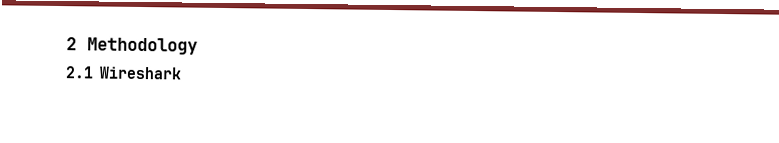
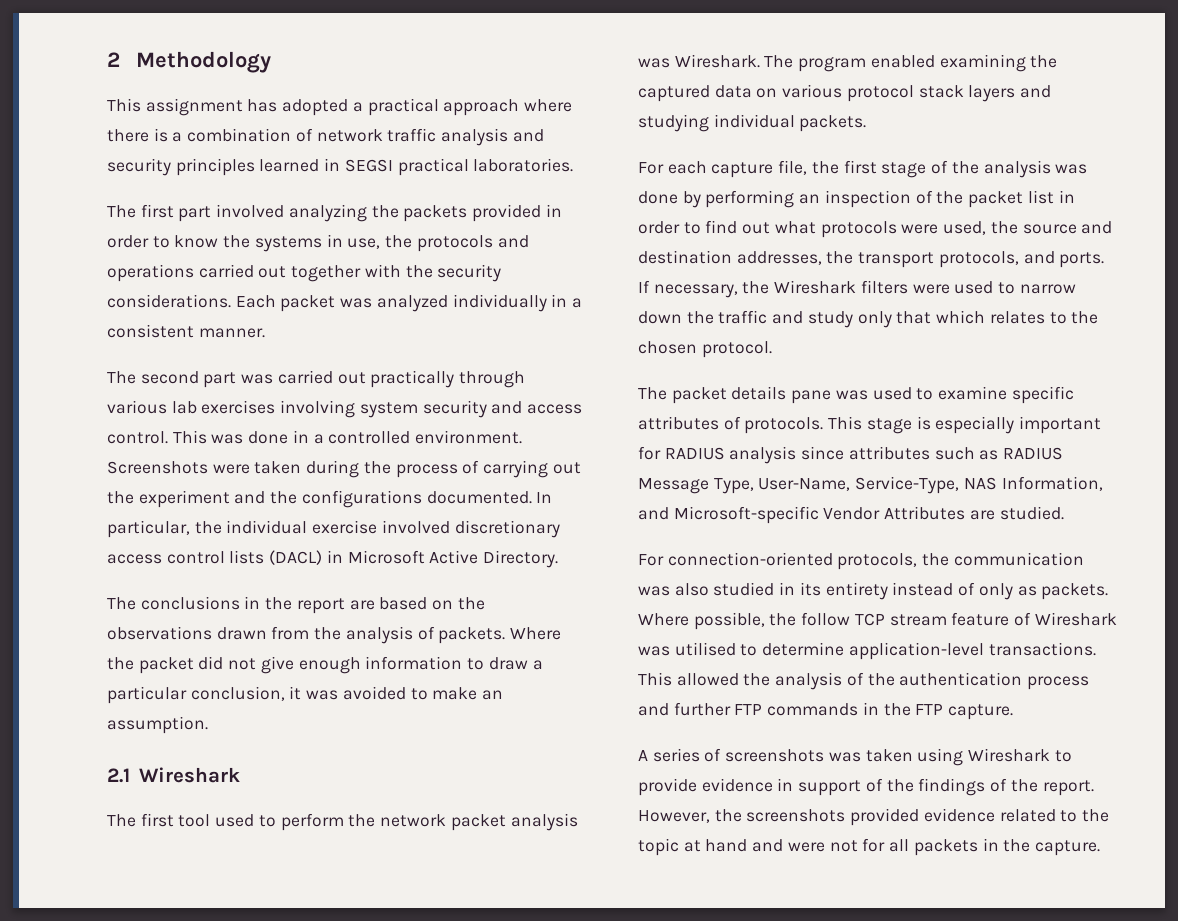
+ This assignment has adopted a practical approach where there is a combination of network traffic analysis and security principles learned in SEGSI practical laboratories.
+ The first part involved analyzing the packets provided in order to know the systems in use, the protocols and operations carried out together with the security considerations. Each packet was analyzed individually in a consistent manner.
+ The second part was carried out practically through various lab exercises involving system security and access control. This was done in a controlled environment. Screenshots were taken during the process of carrying out the experiment and the configurations documented. In particular, the individual exercise involved discretionary access control lists (DACL) in Microsoft Active Directory.
+ The conclusions in the report are based on the observations drawn from the analysis of packets. Where the packet did not give enough information to draw a particular conclusion, it was avoided to make an assumption.
  2.1 Wireshark
+ The first tool used to perform the network packet analysis was Wireshark. The program enabled examining the captured data on various protocol stack layers and studying individual packets.
+ For each capture file, the first stage of the analysis was done by performing an inspection of the packet list in order to find out what protocols were used, the source and destination addresses, the transport protocols, and ports. If necessary, the Wireshark filters were used to narrow down the traffic and study only that which relates to the chosen protocol.
+ The packet details pane was used to examine specific attributes of protocols. This stage is especially important for RADIUS analysis since attributes such as RADIUS Message Type, User-Name, Service-Type, NAS Information, and Microsoft-specific Vendor Attributes are studied.
+ For connection-oriented protocols, the communication was also studied in its entirety instead of only as packets. Where possible, the follow TCP stream feature of Wireshark was utilised to determine application-level transactions. This allowed the analysis of the authentication process and further FTP commands in the FTP capture.
+ A series of screenshots was taken using Wireshark to provide evidence in support of the findings of the report. However, the screenshots provided evidence related to the topic at hand and were not for all packets in the capture.

